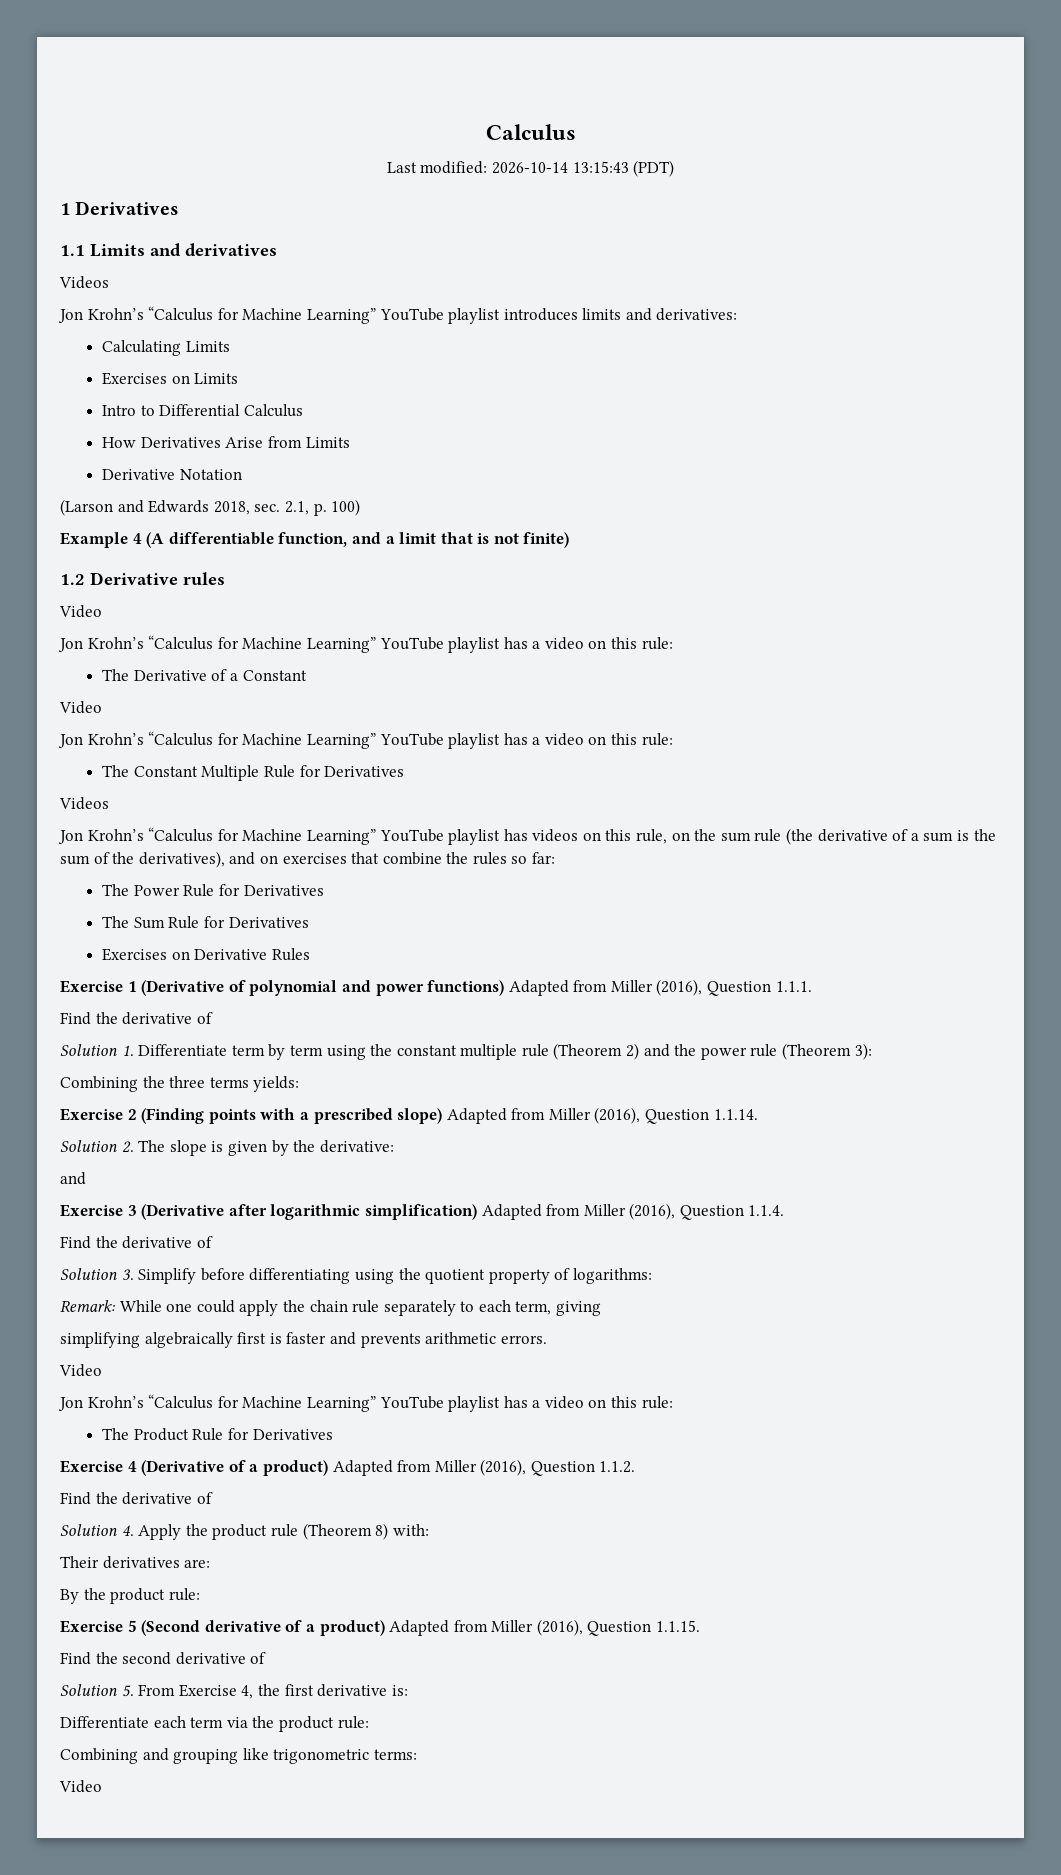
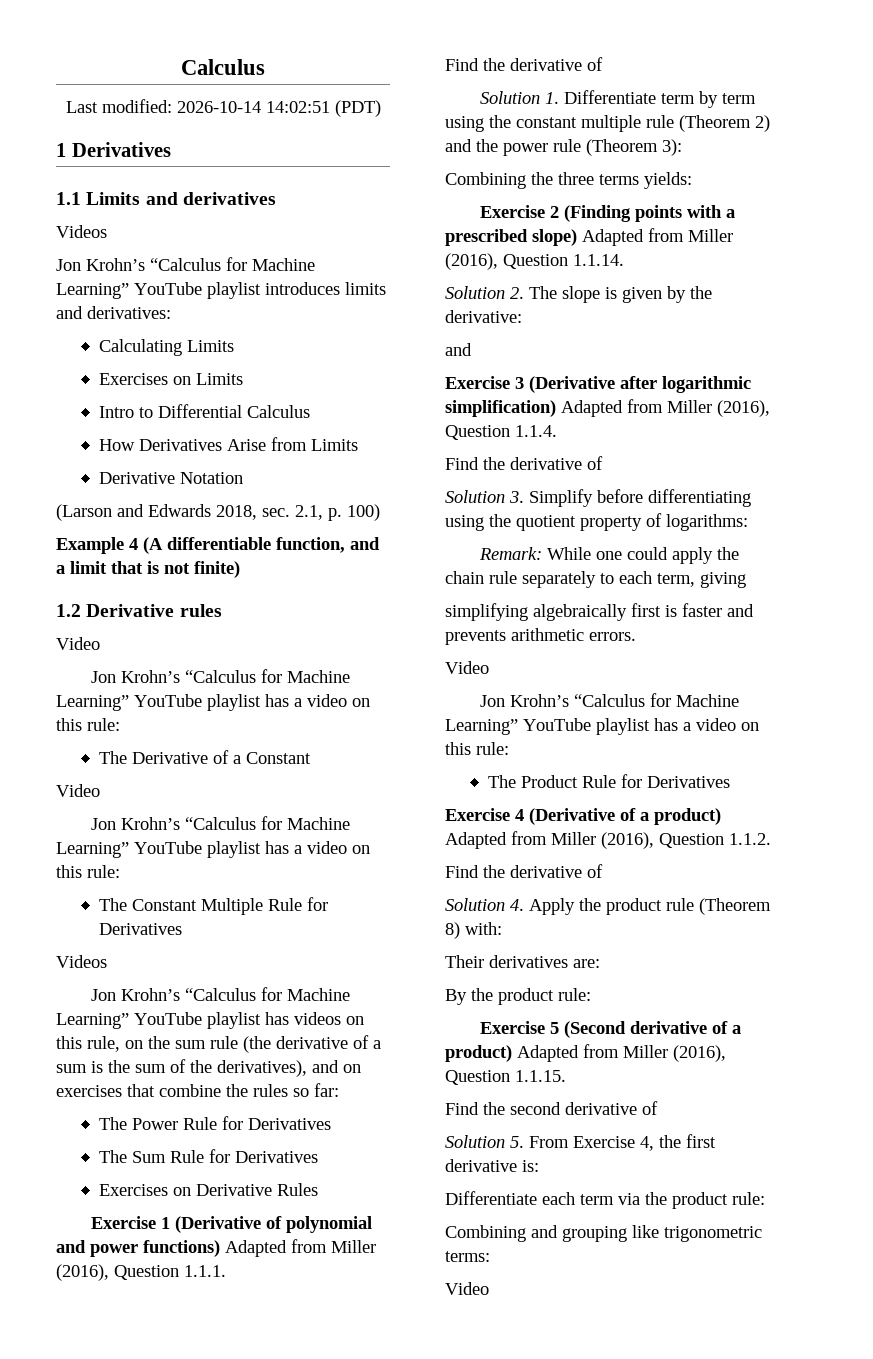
- Last modified: 2026-10-14 13:15:43 (PDT)
+ Last modified: 2026-10-14 14:02:51 (PDT)

